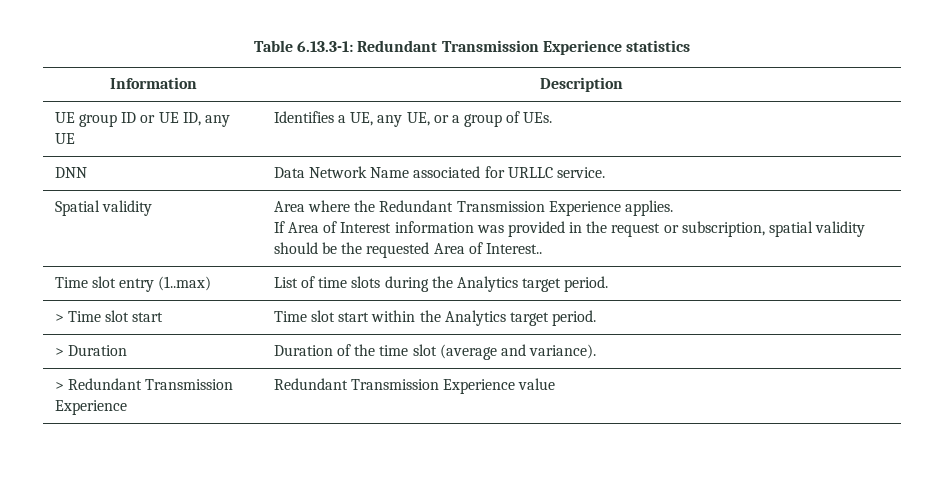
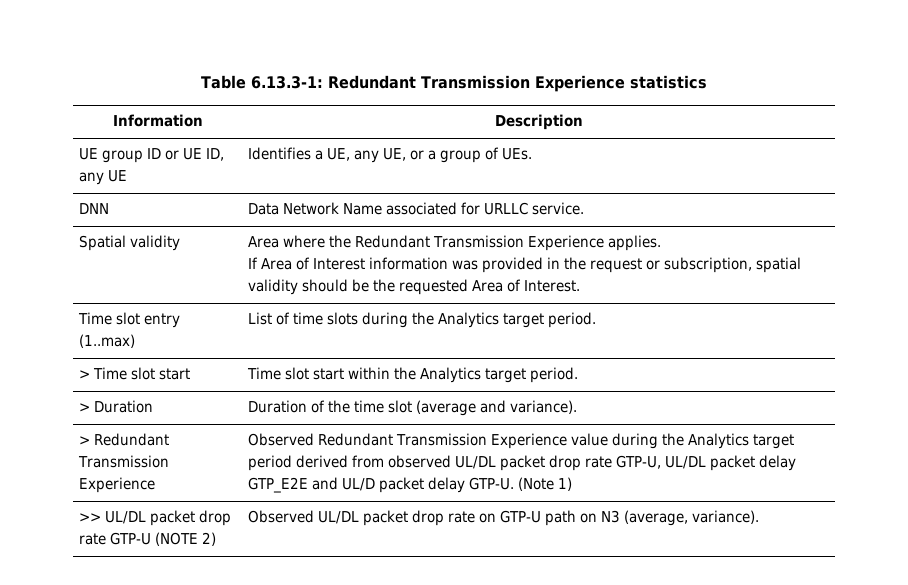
  Spatial validity | Area where the Redundant Transmission Experience applies.
- If Area of Interest information was provided in the request or subscription, spatial validity should be the requested Area of Interest..
+ If Area of Interest information was provided in the request or subscription, spatial validity should be the requested Area of Interest.
- > Redundant Transmission Experience | Redundant Transmission Experience value
+ > Redundant Transmission Experience | Observed Redundant Transmission Experience value during the Analytics target period derived from observed UL/DL packet drop rate GTP-U, UL/DL packet delay GTP_E2E and UL/D packet delay GTP-U. (Note 1)
+ >> UL/DL packet drop rate GTP-U (NOTE 2) | Observed UL/DL packet drop rate on GTP-U path on N3 (average, variance).

